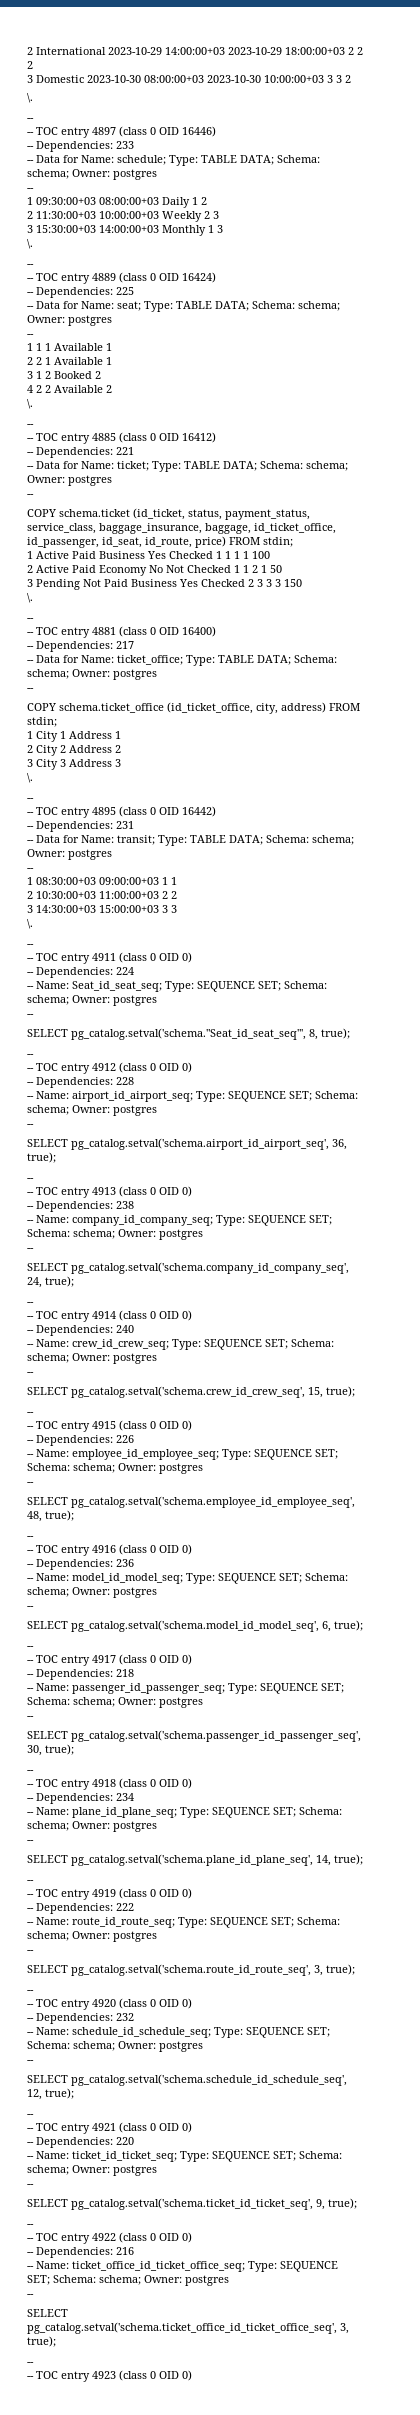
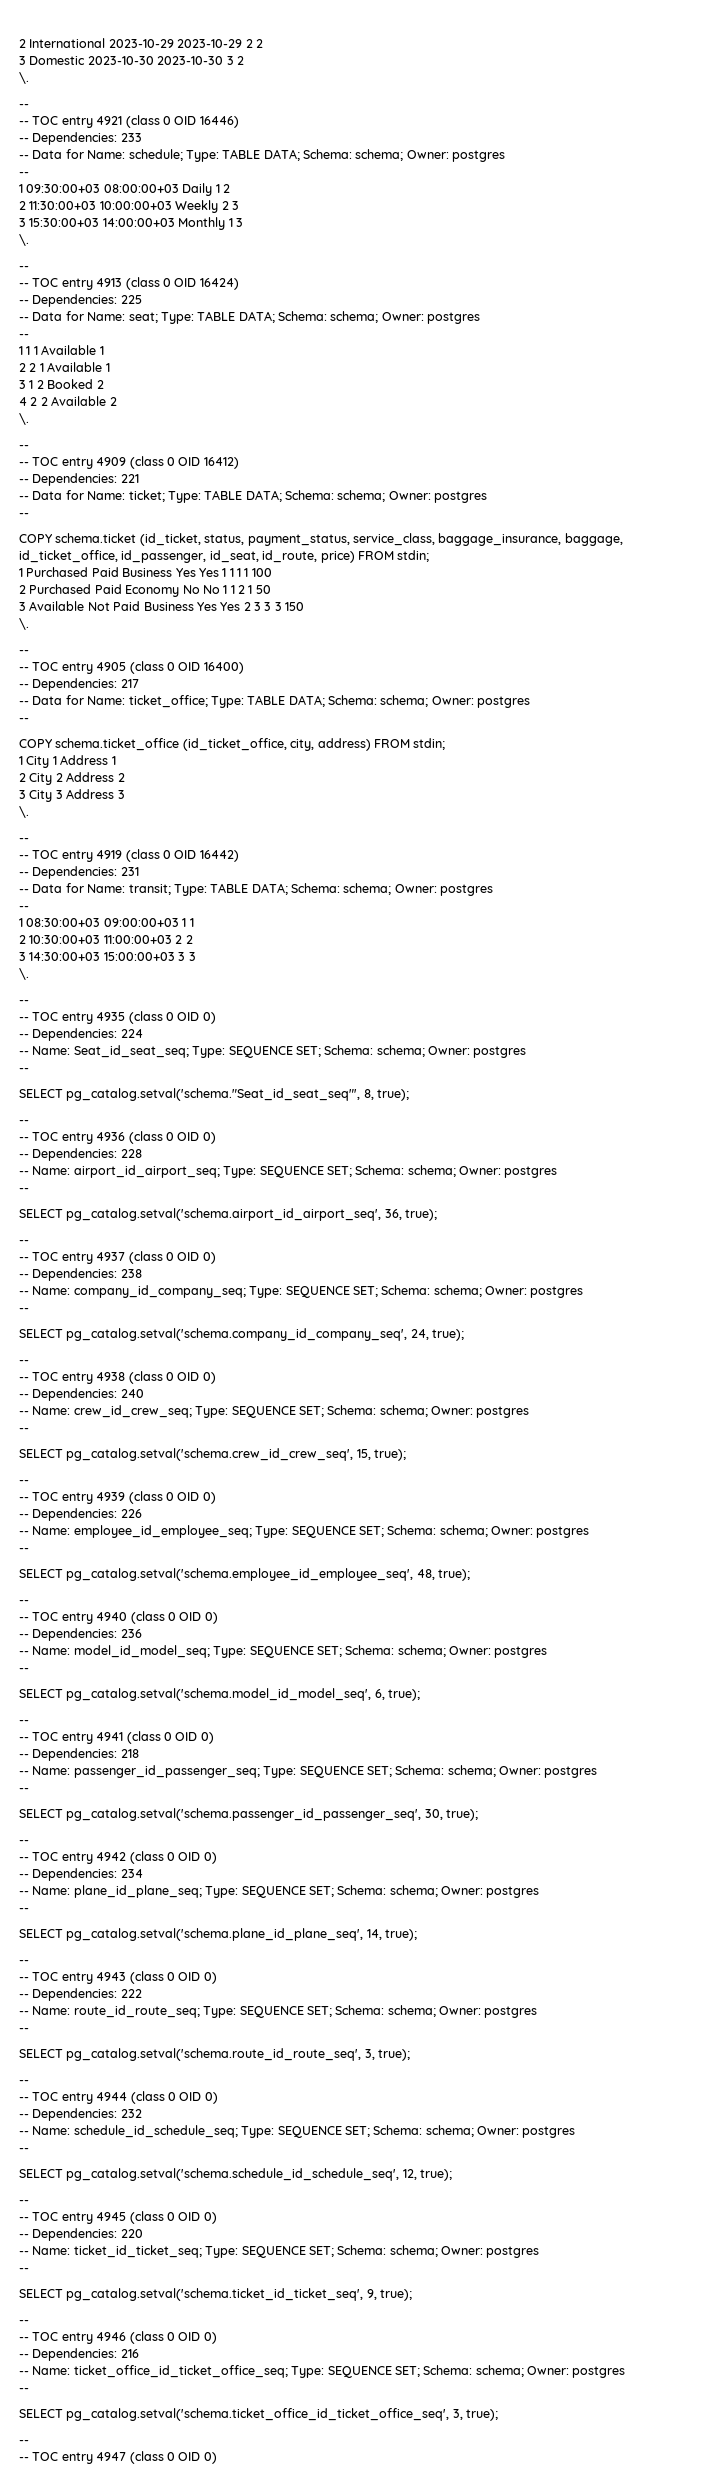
- 2 International 2023-10-29 14:00:00+03 2023-10-29 18:00:00+03 2 2 2
+ 2 International 2023-10-29 2023-10-29 2 2
- 3 Domestic 2023-10-30 08:00:00+03 2023-10-30 10:00:00+03 3 3 2
+ 3 Domestic 2023-10-30 2023-10-30 3 2
- -- TOC entry 4897 (class 0 OID 16446)
+ -- TOC entry 4921 (class 0 OID 16446)
- -- TOC entry 4889 (class 0 OID 16424)
+ -- TOC entry 4913 (class 0 OID 16424)
- -- TOC entry 4885 (class 0 OID 16412)
+ -- TOC entry 4909 (class 0 OID 16412)
- 1 Active Paid Business Yes Checked 1 1 1 1 100
+ 1 Purchased Paid Business Yes Yes 1 1 1 1 100
- 2 Active Paid Economy No Not Checked 1 1 2 1 50
+ 2 Purchased Paid Economy No No 1 1 2 1 50
- 3 Pending Not Paid Business Yes Checked 2 3 3 3 150
+ 3 Available Not Paid Business Yes Yes 2 3 3 3 150
- -- TOC entry 4881 (class 0 OID 16400)
+ -- TOC entry 4905 (class 0 OID 16400)
- -- TOC entry 4895 (class 0 OID 16442)
+ -- TOC entry 4919 (class 0 OID 16442)
- -- TOC entry 4911 (class 0 OID 0)
+ -- TOC entry 4935 (class 0 OID 0)
- -- TOC entry 4912 (class 0 OID 0)
+ -- TOC entry 4936 (class 0 OID 0)
- -- TOC entry 4913 (class 0 OID 0)
+ -- TOC entry 4937 (class 0 OID 0)
- -- TOC entry 4914 (class 0 OID 0)
+ -- TOC entry 4938 (class 0 OID 0)
- -- TOC entry 4915 (class 0 OID 0)
+ -- TOC entry 4939 (class 0 OID 0)
- -- TOC entry 4916 (class 0 OID 0)
+ -- TOC entry 4940 (class 0 OID 0)
- -- TOC entry 4917 (class 0 OID 0)
+ -- TOC entry 4941 (class 0 OID 0)
- -- TOC entry 4918 (class 0 OID 0)
+ -- TOC entry 4942 (class 0 OID 0)
- -- TOC entry 4919 (class 0 OID 0)
+ -- TOC entry 4943 (class 0 OID 0)
- -- TOC entry 4920 (class 0 OID 0)
+ -- TOC entry 4944 (class 0 OID 0)
- -- TOC entry 4921 (class 0 OID 0)
+ -- TOC entry 4945 (class 0 OID 0)
- -- TOC entry 4922 (class 0 OID 0)
+ -- TOC entry 4946 (class 0 OID 0)
- -- TOC entry 4923 (class 0 OID 0)
+ -- TOC entry 4947 (class 0 OID 0)

